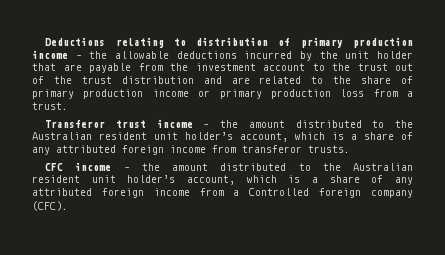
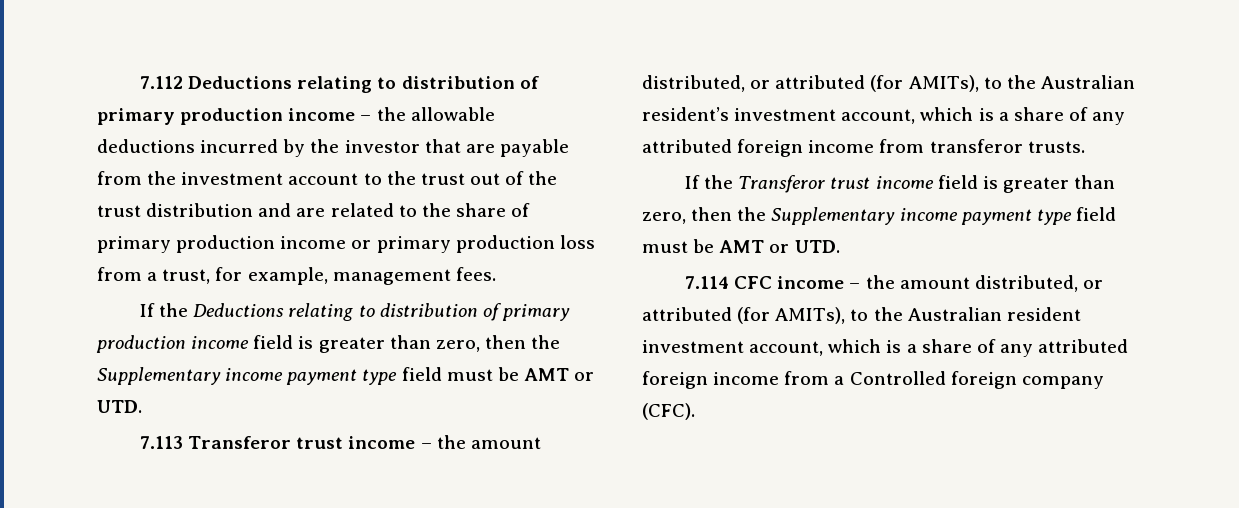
- Deductions relating to distribution of primary production income – the allowable deductions incurred by the unit holder that are payable from the investment account to the trust out of the trust distribution and are related to the share of primary production income or primary production loss from a trust.
- Transferor trust income – the amount distributed to the Australian resident unit holder’s account, which is a share of any attributed foreign income from transferor trusts.
+ 7.112 Deductions relating to distribution of primary production income – the allowable deductions incurred by the investor that are payable from the investment account to the trust out of the trust distribution and are related to the share of primary production income or primary production loss from a trust, for example, management fees.
+ If the Deductions relating to distribution of primary production income field is greater than zero, then the Supplementary income payment type field must be AMT or UTD.
+ 7.113 Transferor trust income – the amount distributed, or attributed (for AMITs), to the Australian resident’s investment account, which is a share of any attributed foreign income from transferor trusts.
- CFC income – the amount distributed to the Australian resident unit holder’s account, which is a share of any attributed foreign income from a Controlled foreign company (CFC).
+ If the Transferor trust income field is greater than zero, then the Supplementary income payment type field must be AMT or UTD.
+ 7.114 CFC income – the amount distributed, or attributed (for AMITs), to the Australian resident investment account, which is a share of any attributed foreign income from a Controlled foreign company (CFC).

